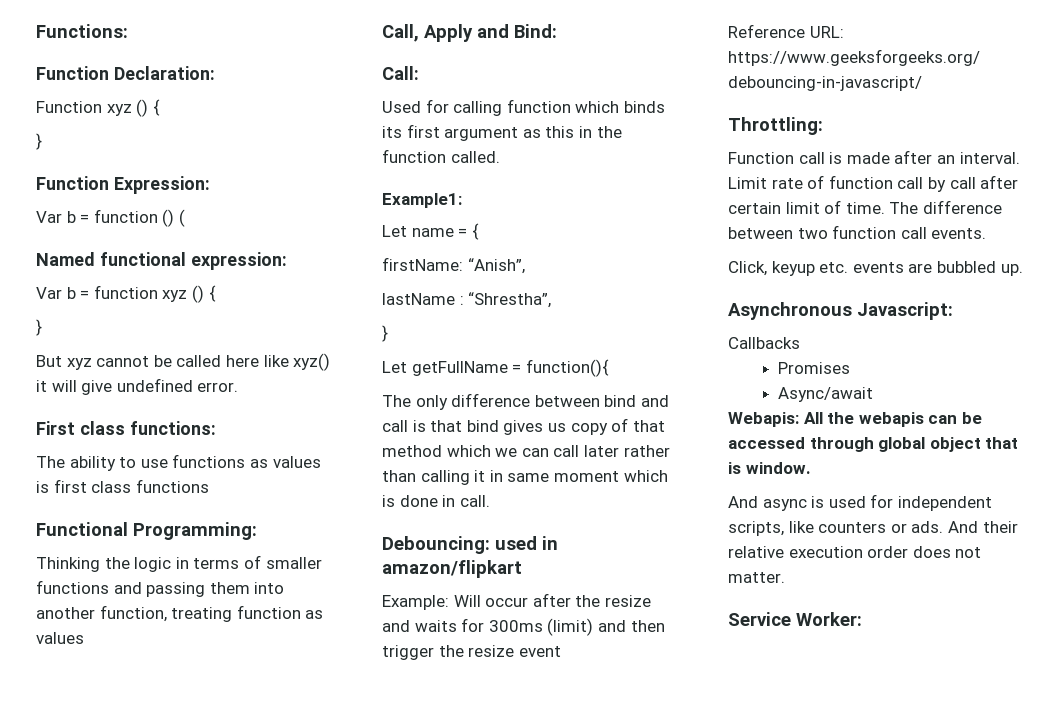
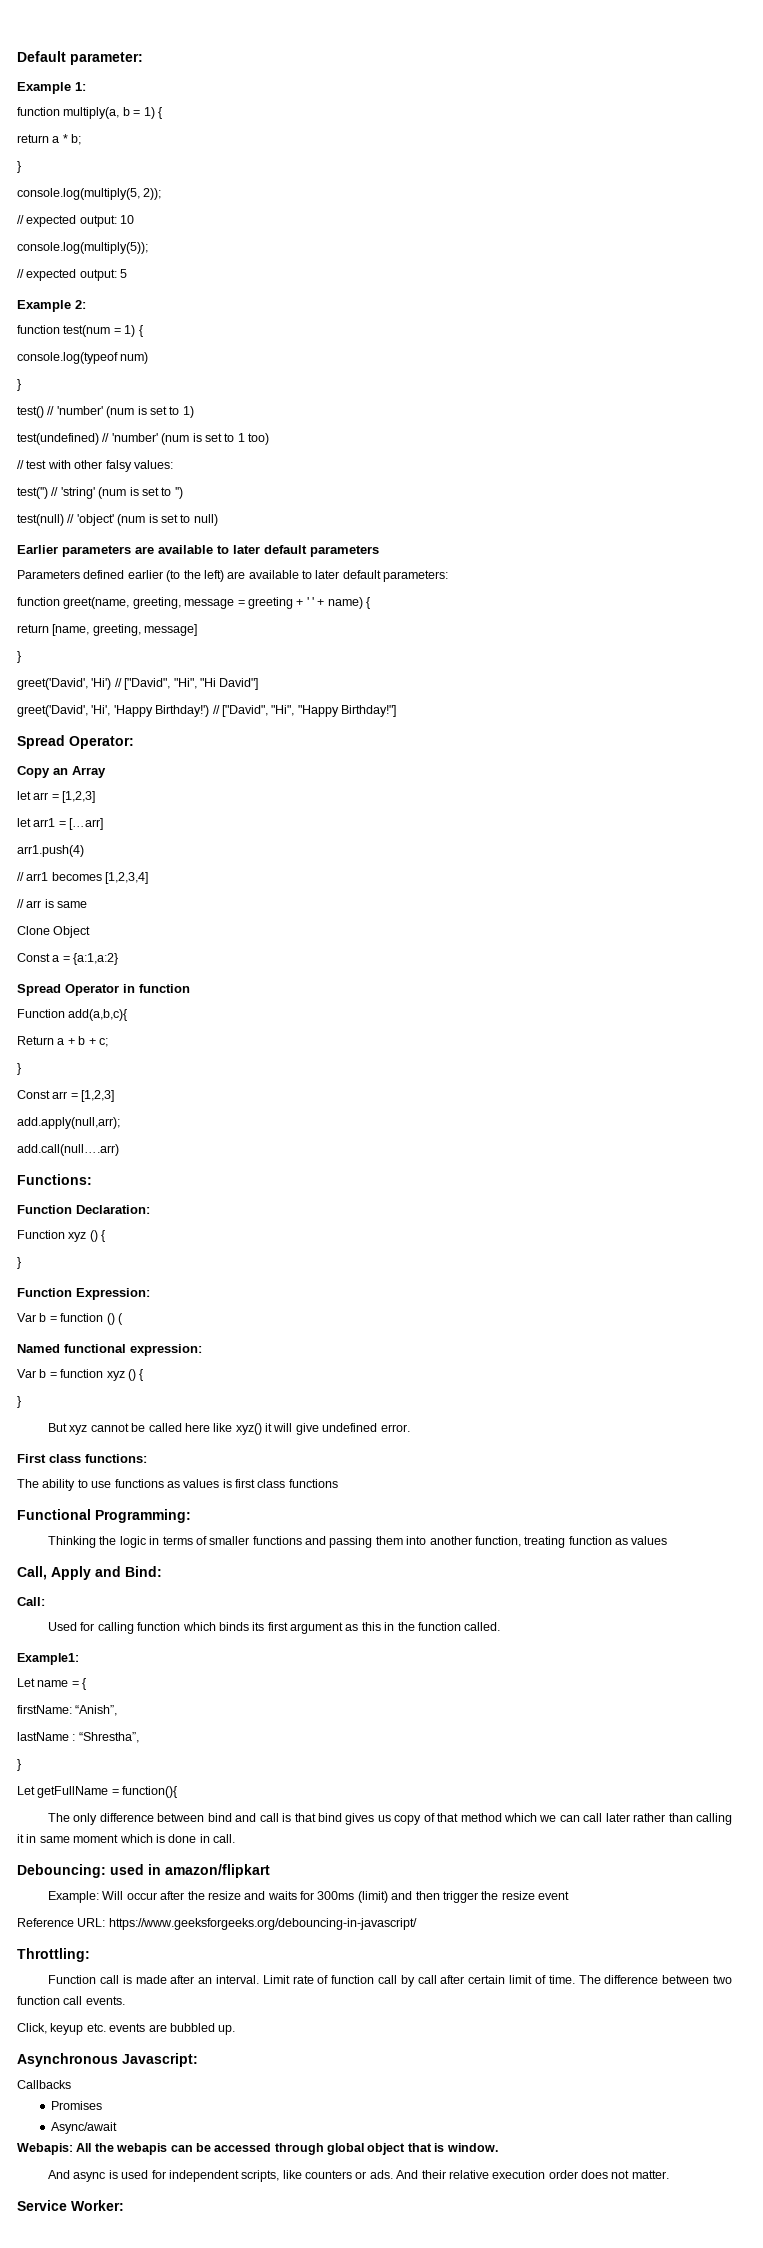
+ Default parameter:
+ Example 1:
+ function multiply(a, b = 1) {
+ return a * b;
+ }
+ console.log(multiply(5, 2));
+ // expected output: 10
+ console.log(multiply(5));
+ // expected output: 5
+ Example 2:
+ function test(num = 1) {
+ console.log(typeof num)
+ }
+ test() // 'number' (num is set to 1)
+ test(undefined) // 'number' (num is set to 1 too)
+ // test with other falsy values:
+ test('') // 'string' (num is set to '')
+ test(null) // 'object' (num is set to null)
+ Earlier parameters are available to later default parameters
+ Parameters defined earlier (to the left) are available to later default parameters:
+ function greet(name, greeting, message = greeting + ' ' + name) {
+ return [name, greeting, message]
+ }
+ greet('David', 'Hi') // ["David", "Hi", "Hi David"]
+ greet('David', 'Hi', 'Happy Birthday!') // ["David", "Hi", "Happy Birthday!"]
+ Spread Operator:
+ Copy an Array
+ let arr = [1,2,3]
+ let arr1 = […arr]
+ arr1.push(4)
+ // arr1 becomes [1,2,3,4]
+ // arr is same
+ Clone Object
+ Const a = {a:1,a:2}
+ Spread Operator in function
+ Function add(a,b,c){
+ Return a + b + c;
+ }
+ Const arr = [1,2,3]
+ add.apply(null,arr);
+ add.call(null….arr)

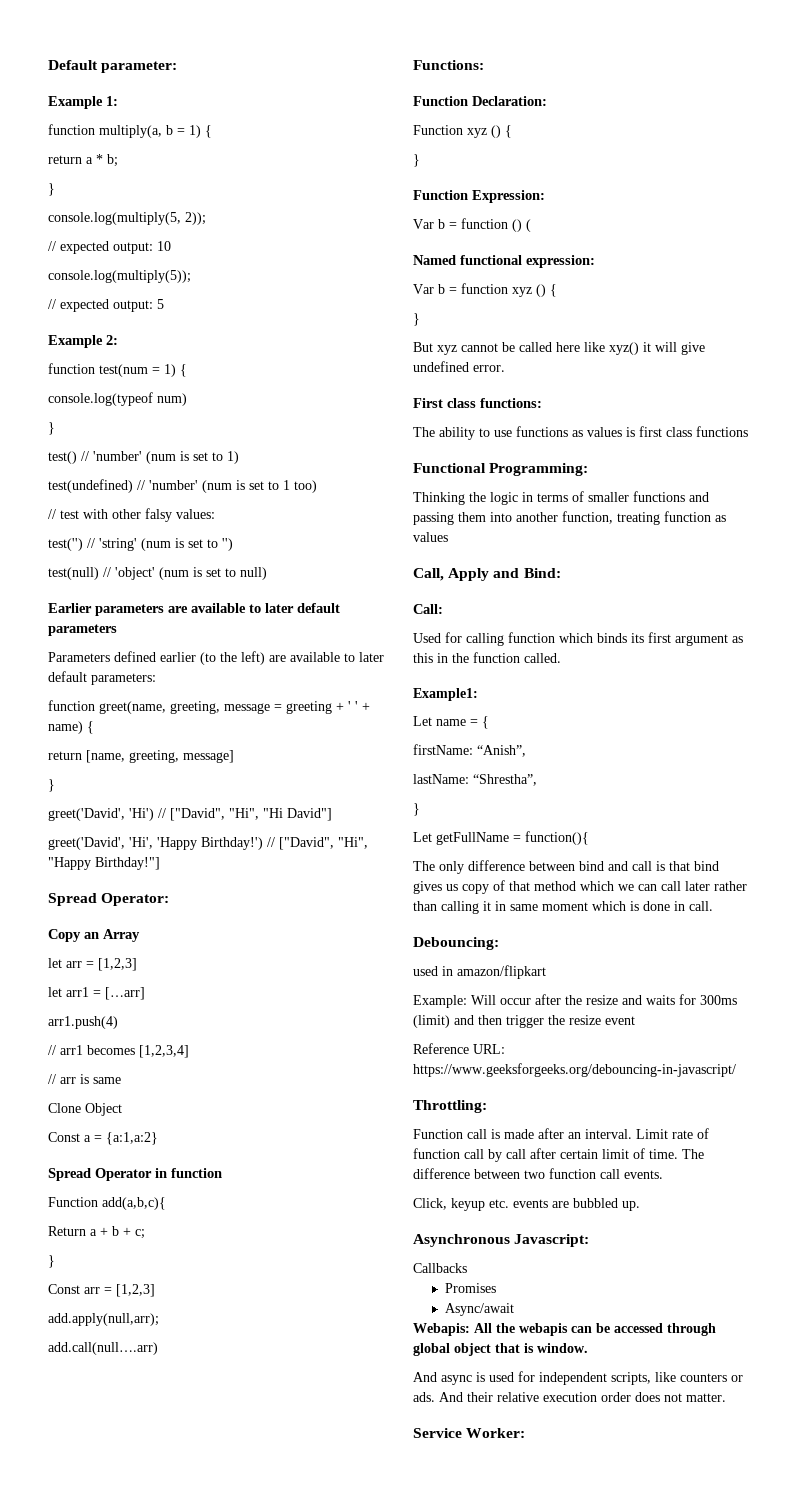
- lastName : “Shrestha”,
+ lastName: “Shrestha”,
- Debouncing: used in amazon/flipkart
+ Debouncing:
+ used in amazon/flipkart

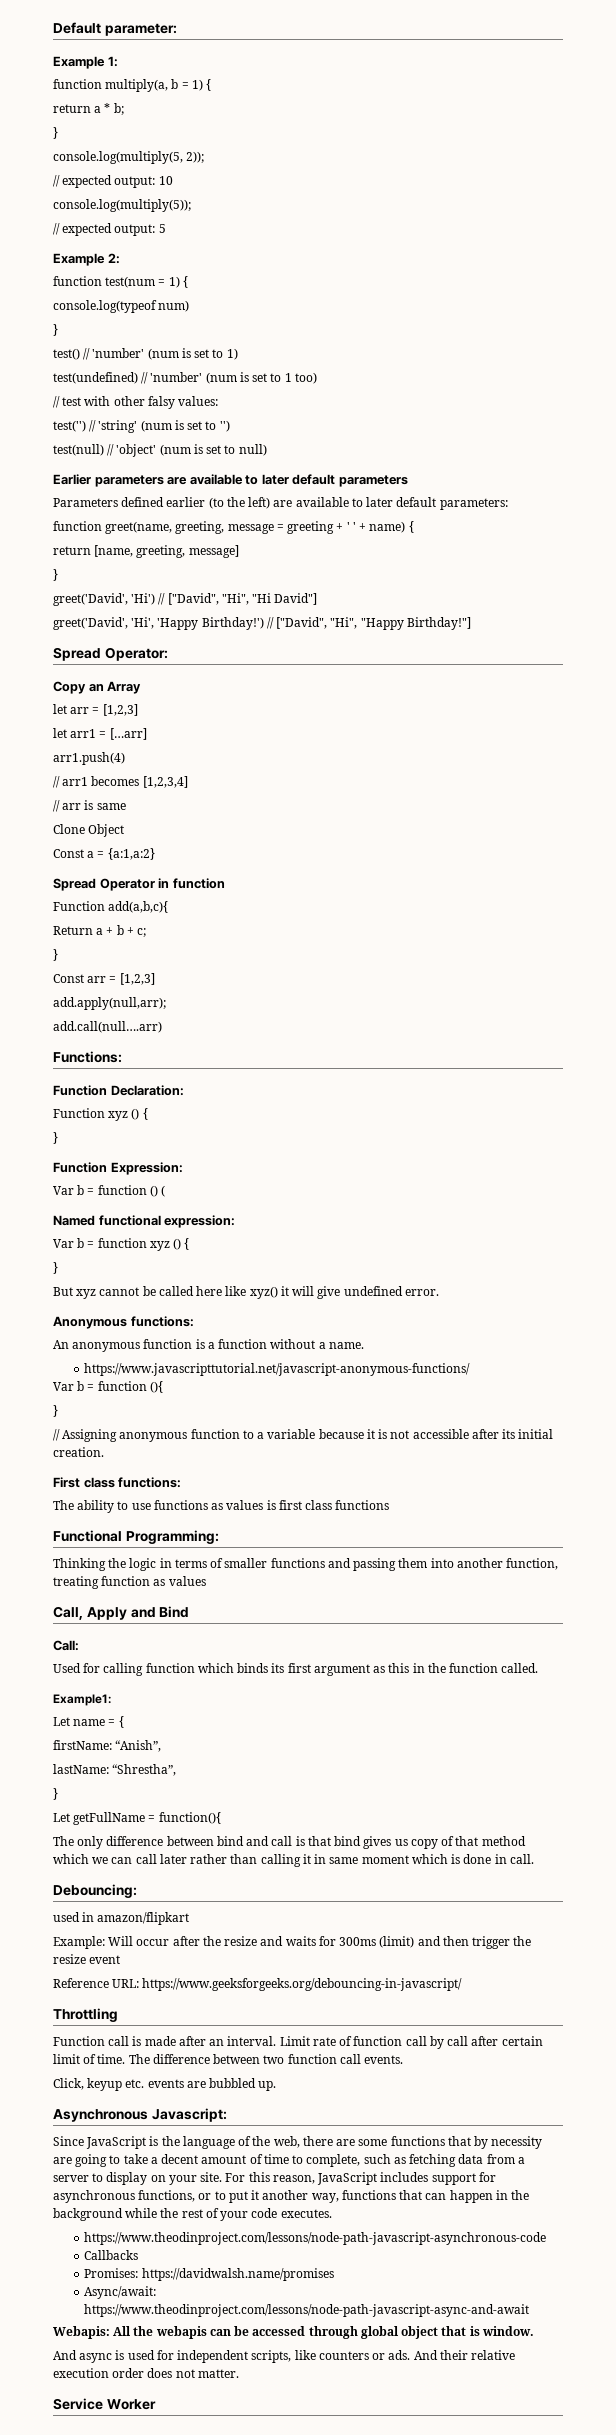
+ Anonymous functions:
+ An anonymous function is a function without a name.
+ https://www.javascripttutorial.net/javascript-anonymous-functions/
+ Var b = function (){
+ }
+ // Assigning anonymous function to a variable because it is not accessible after its initial creation.
- Call, Apply and Bind:
+ Call, Apply and Bind
- Throttling:
+ Throttling
+ Since JavaScript is the language of the web, there are some functions that by necessity are going to take a decent amount of time to complete, such as fetching data from a server to display on your site. For this reason, JavaScript includes support for asynchronous functions, or to put it another way, functions that can happen in the background while the rest of your code executes.
+ https://www.theodinproject.com/lessons/node-path-javascript-asynchronous-code
  Callbacks
- Promises
- Async/await
+ Promises: https://davidwalsh.name/promises
+ Async/await: https://www.theodinproject.com/lessons/node-path-javascript-async-and-await
- Service Worker:
+ Service Worker

